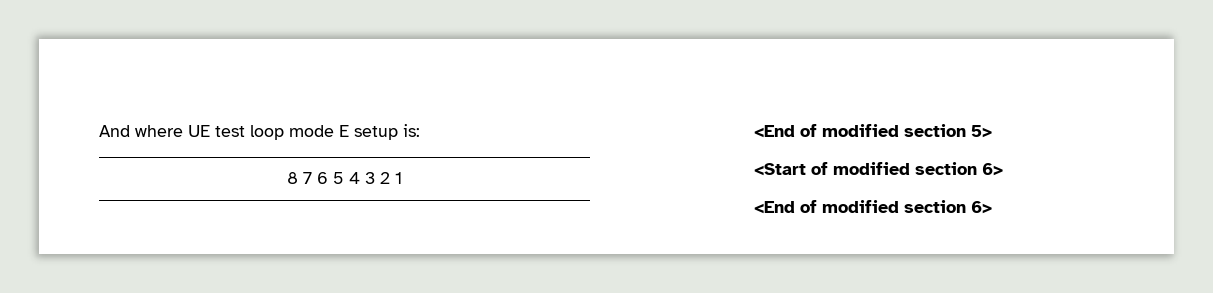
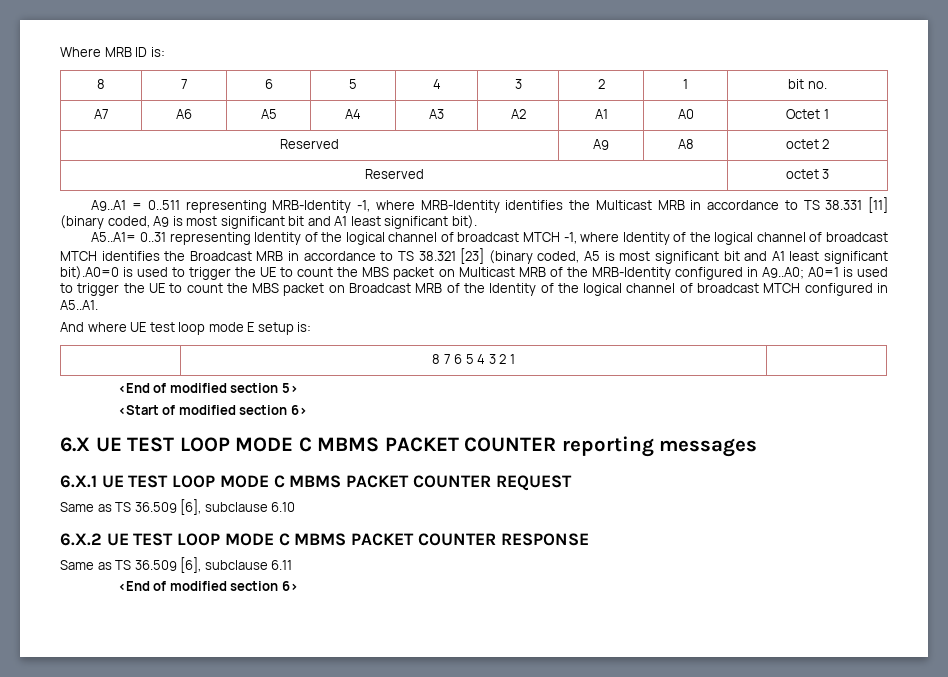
+ Where MRB ID is:
+ 8 | 7 | 6 | 5 | 4 | 3 | 2 | 1 | bit no.
+ A7 | A6 | A5 | A4 | A3 | A2 | A1 | A0 | Octet 1
+ Reserved | A9 | A8 | octet 2
+ Reserved | octet 3
+ A9..A1 = 0..511 representing MRB-Identity -1, where MRB-Identity identifies the Multicast MRB in accordance to TS 38.331 [11] (binary coded, A9 is most significant bit and A1 least significant bit).
+ A5..A1= 0..31 representing Identity of the logical channel of broadcast MTCH -1, where Identity of the logical channel of broadcast MTCH identifies the Broadcast MRB in accordance to TS 38.321 [23] (binary coded, A5 is most significant bit and A1 least significant bit).A0=0 is used to trigger the UE to count the MBS packet on Multicast MRB of the MRB-Identity configured in A9..A0; A0=1 is used to trigger the UE to count the MBS packet on Broadcast MRB of the Identity of the logical channel of broadcast MTCH configured in A5..A1.
+ 6.X UE TEST LOOP MODE C MBMS PACKET COUNTER reporting messages
+ 6.X.1 UE TEST LOOP MODE C MBMS PACKET COUNTER REQUEST
+ Same as TS 36.509 [6], subclause 6.10
+ 6.X.2 UE TEST LOOP MODE C MBMS PACKET COUNTER RESPONSE
+ Same as TS 36.509 [6], subclause 6.11

